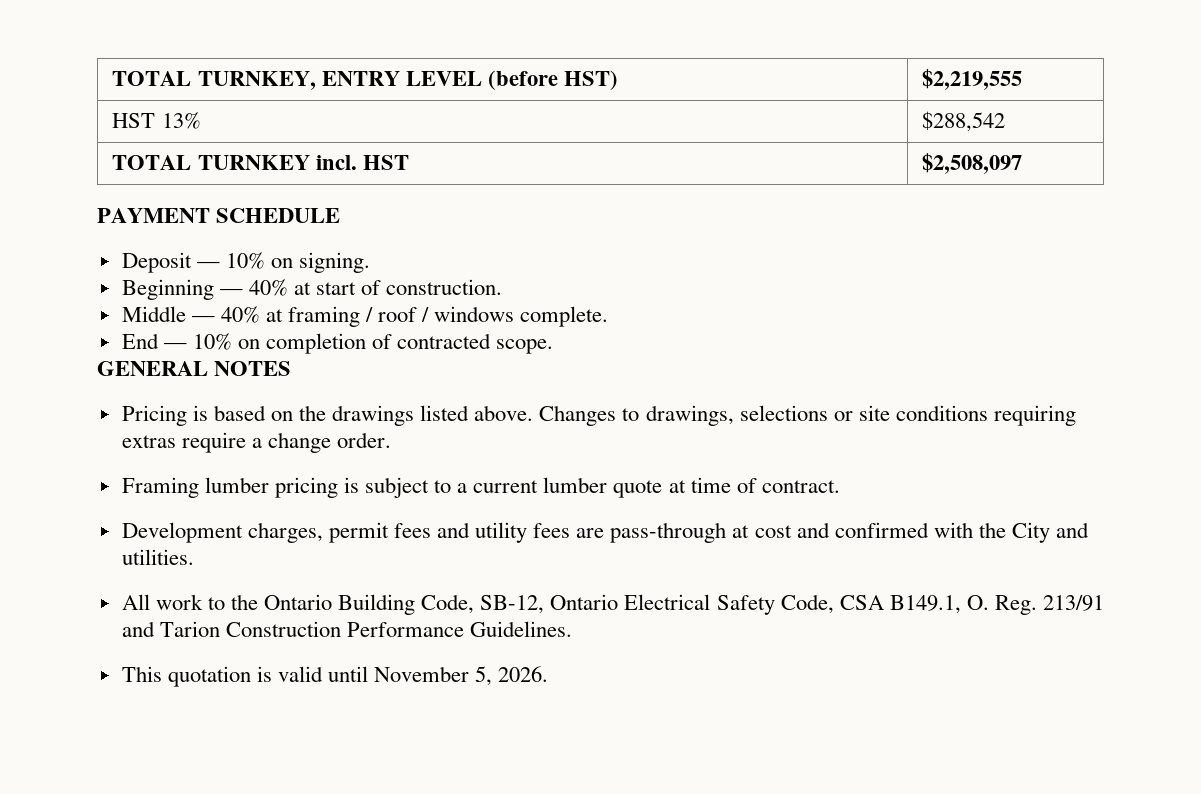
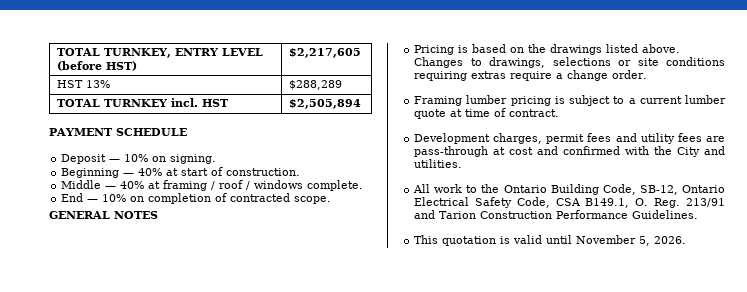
- TOTAL TURNKEY, ENTRY LEVEL (before HST) | $2,219,555
+ TOTAL TURNKEY, ENTRY LEVEL (before HST) | $2,217,605
- HST 13% | $288,542
+ HST 13% | $288,289
- TOTAL TURNKEY incl. HST | $2,508,097
+ TOTAL TURNKEY incl. HST | $2,505,894

